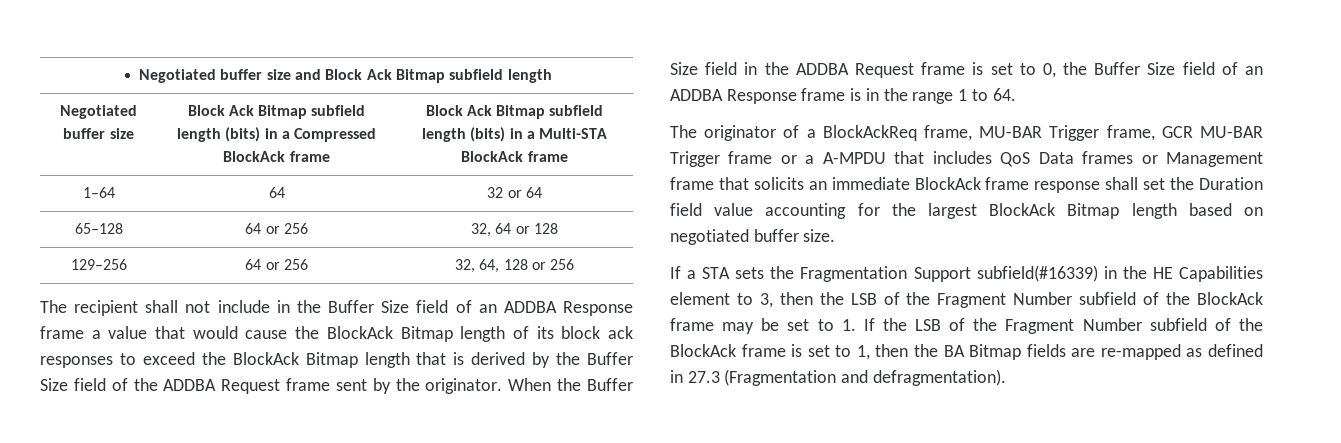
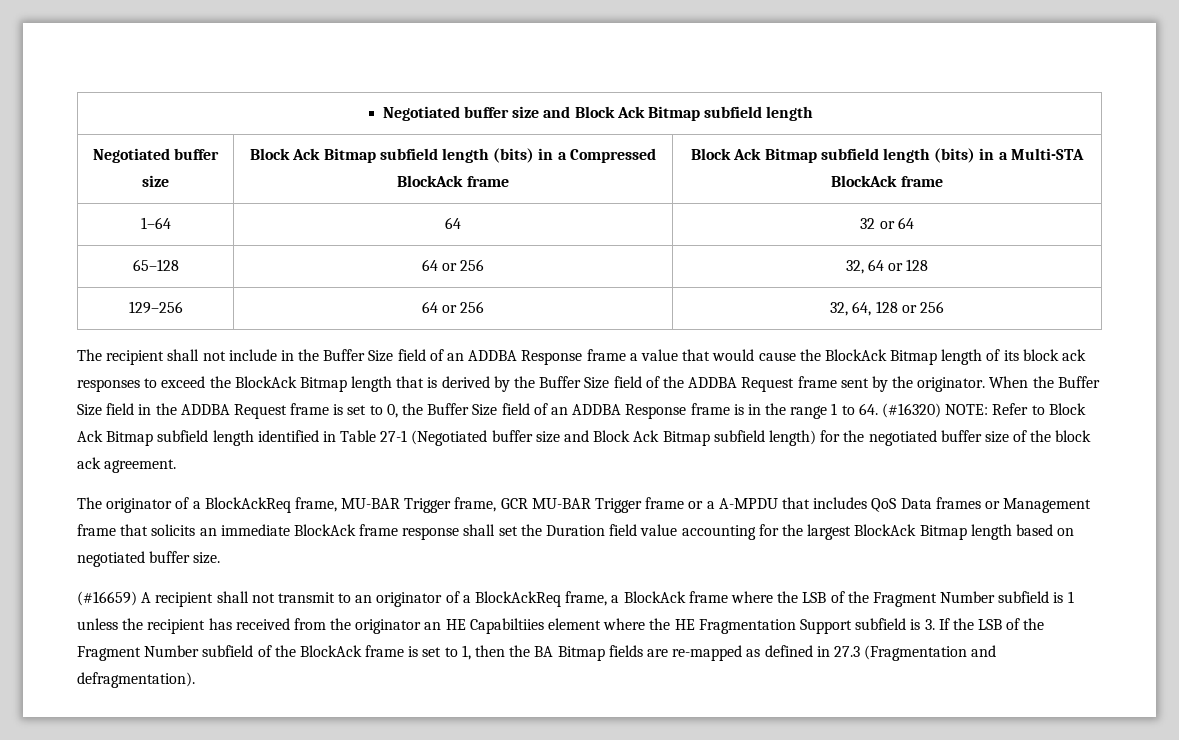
- When the Buffer Size field in the ADDBA Request frame is set to 0, the Buffer Size field of an ADDBA Response frame is in the range 1 to 64.
+ When the Buffer Size field in the ADDBA Request frame is set to 0, the Buffer Size field of an ADDBA Response frame is in the range 1 to 64. (#16320) NOTE: Refer to Block Ack Bitmap subfield length identified in Table 27-1 (Negotiated buffer size and Block Ack Bitmap subfield length) for the negotiated buffer size of the block ack agreement.
- If a STA sets the Fragmentation Support subfield(#16339) in the HE Capabilities element to 3, then the LSB of the Fragment Number subfield of the BlockAck frame may be set to 1. If the LSB of the Fragment Number subfield of the BlockAck frame is set to 1, then the BA Bitmap fields are re-mapped as defined in 27.3 (Fragmentation and defragmentation).
+ (#16659) A recipient shall not transmit to an originator of a BlockAckReq frame, a BlockAck frame where the LSB of the Fragment Number subfield is 1 unless the recipient has received from the originator an HE Capabiltiies element where the HE Fragmentation Support subfield is 3. If the LSB of the Fragment Number subfield of the BlockAck frame is set to 1, then the BA Bitmap fields are re-mapped as defined in 27.3 (Fragmentation and defragmentation).

